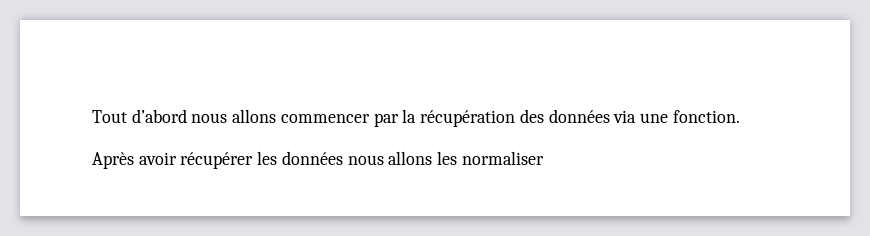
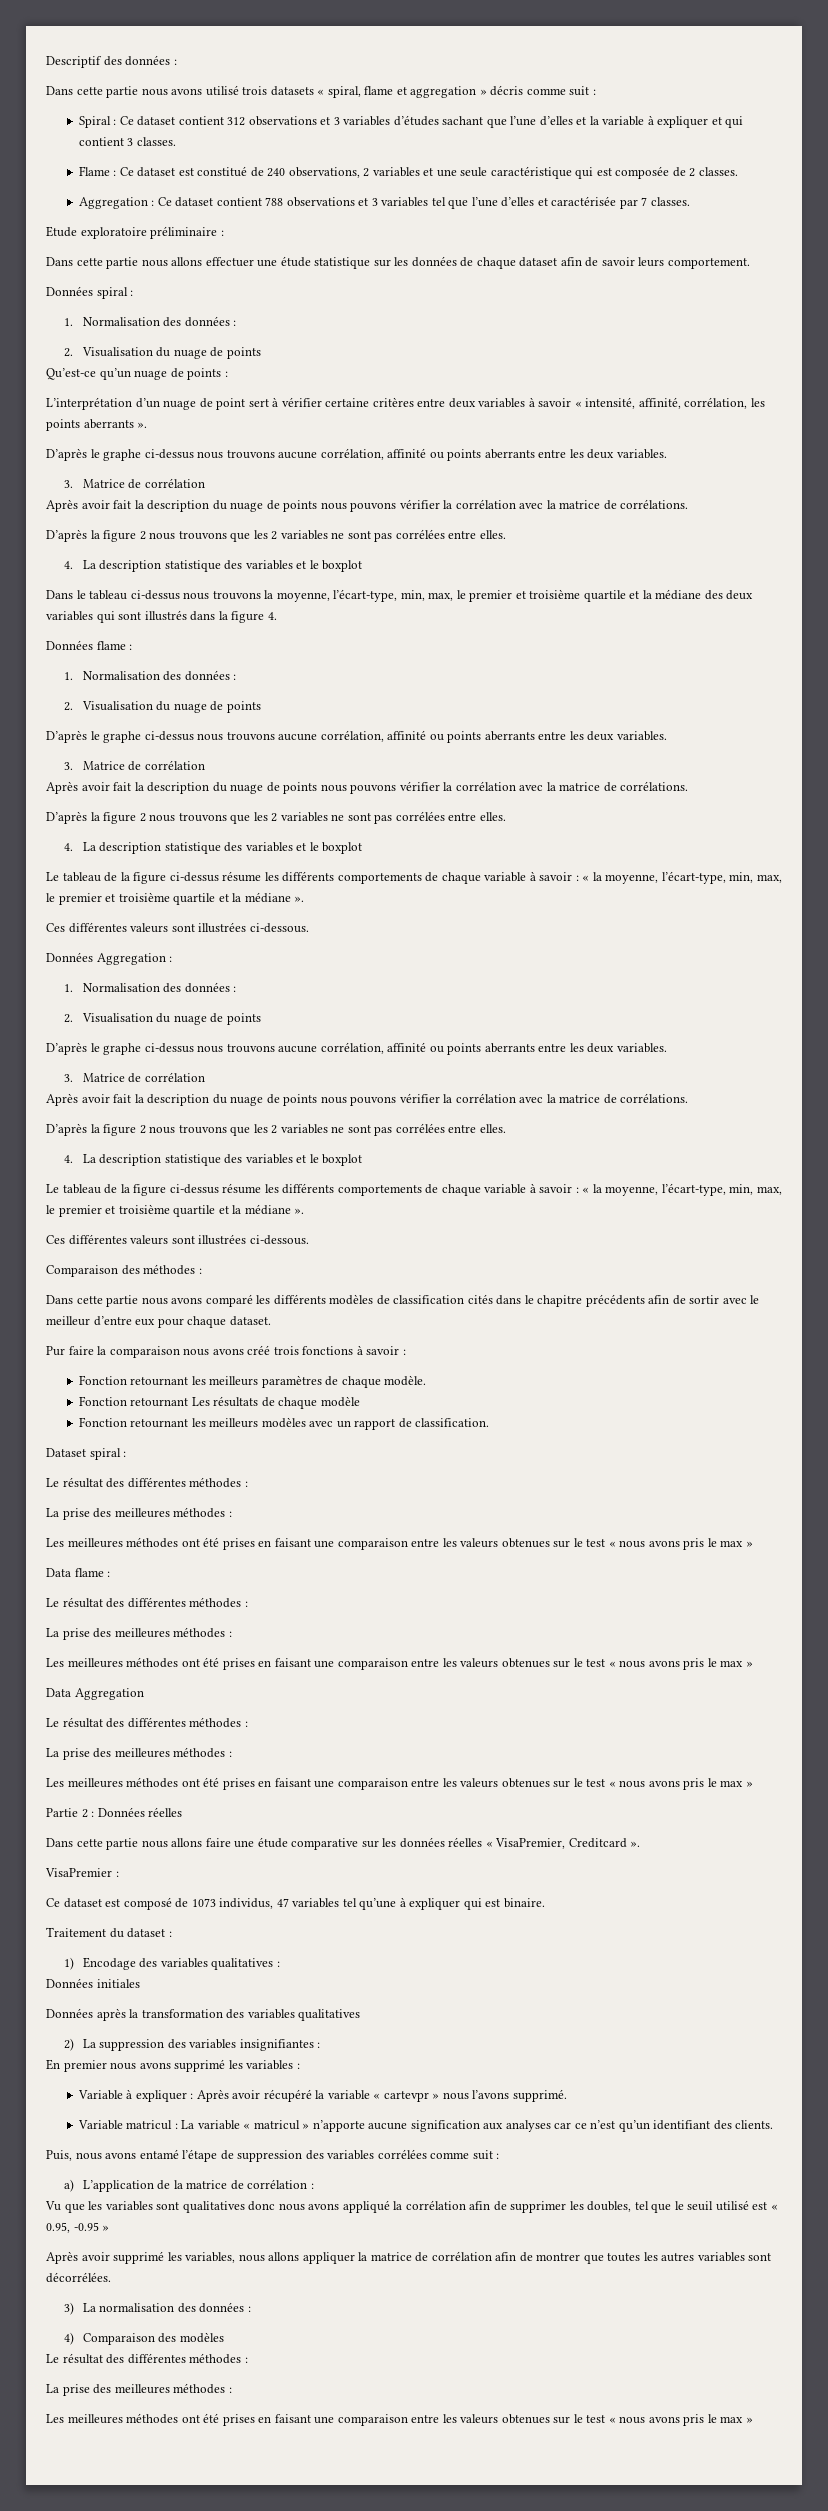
- Tout d’abord nous allons commencer par la récupération des données via une fonction.
- Après avoir récupérer les données nous allons les normaliser
+ Descriptif des données :
+ Dans cette partie nous avons utilisé trois datasets « spiral, flame et aggregation » décris comme suit :
+ Spiral : Ce dataset contient 312 observations et 3 variables d’études sachant que l’une d’elles et la variable à expliquer et qui contient 3 classes.
+ Flame : Ce dataset est constitué de 240 observations, 2 variables et une seule caractéristique qui est composée de 2 classes.
+ Aggregation : Ce dataset contient 788 observations et 3 variables tel que l’une d’elles et caractérisée par 7 classes.
+ Etude exploratoire préliminaire :
+ Dans cette partie nous allons effectuer une étude statistique sur les données de chaque dataset afin de savoir leurs comportement.
+ Données spiral :
+ 1. Normalisation des données :
+ 2. Visualisation du nuage de points
+ Qu’est-ce qu’un nuage de points :
+ L’interprétation d’un nuage de point sert à vérifier certaine critères entre deux variables à savoir « intensité, affinité, corrélation, les points aberrants ».
+ D’après le graphe ci-dessus nous trouvons aucune corrélation, affinité ou points aberrants entre les deux variables.
+ 3. Matrice de corrélation
+ Après avoir fait la description du nuage de points nous pouvons vérifier la corrélation avec la matrice de corrélations.
+ D’après la figure 2 nous trouvons que les 2 variables ne sont pas corrélées entre elles.
+ 4. La description statistique des variables et le boxplot
+ Dans le tableau ci-dessus nous trouvons la moyenne, l’écart-type, min, max, le premier et troisième quartile et la médiane des deux variables qui sont illustrés dans la figure 4.
+ Données flame :
+ 1. Normalisation des données :
+ 2. Visualisation du nuage de points
+ D’après le graphe ci-dessus nous trouvons aucune corrélation, affinité ou points aberrants entre les deux variables.
+ 3. Matrice de corrélation
+ Après avoir fait la description du nuage de points nous pouvons vérifier la corrélation avec la matrice de corrélations.
+ D’après la figure 2 nous trouvons que les 2 variables ne sont pas corrélées entre elles.
+ 4. La description statistique des variables et le boxplot
+ Le tableau de la figure ci-dessus résume les différents comportements de chaque variable à savoir : « la moyenne, l’écart-type, min, max, le premier et troisième quartile et la médiane ».
+ Ces différentes valeurs sont illustrées ci-dessous.
+ Données Aggregation :
+ 1. Normalisation des données :
+ 2. Visualisation du nuage de points
+ D’après le graphe ci-dessus nous trouvons aucune corrélation, affinité ou points aberrants entre les deux variables.
+ 3. Matrice de corrélation
+ Après avoir fait la description du nuage de points nous pouvons vérifier la corrélation avec la matrice de corrélations.
+ D’après la figure 2 nous trouvons que les 2 variables ne sont pas corrélées entre elles.
+ 4. La description statistique des variables et le boxplot
+ Le tableau de la figure ci-dessus résume les différents comportements de chaque variable à savoir : « la moyenne, l’écart-type, min, max, le premier et troisième quartile et la médiane ».
+ Ces différentes valeurs sont illustrées ci-dessous.
+ Comparaison des méthodes :
+ Dans cette partie nous avons comparé les différents modèles de classification cités dans le chapitre précédents afin de sortir avec le meilleur d’entre eux pour chaque dataset.
+ Pur faire la comparaison nous avons créé trois fonctions à savoir :
+ Fonction retournant les meilleurs paramètres de chaque modèle.
+ Fonction retournant Les résultats de chaque modèle
+ Fonction retournant les meilleurs modèles avec un rapport de classification.
+ Dataset spiral :
+ Le résultat des différentes méthodes :
+ La prise des meilleures méthodes :
+ Les meilleures méthodes ont été prises en faisant une comparaison entre les valeurs obtenues sur le test « nous avons pris le max »
+ Data flame :
+ Le résultat des différentes méthodes :
+ La prise des meilleures méthodes :
+ Les meilleures méthodes ont été prises en faisant une comparaison entre les valeurs obtenues sur le test « nous avons pris le max »
+ Data Aggregation
+ Le résultat des différentes méthodes :
+ La prise des meilleures méthodes :
+ Les meilleures méthodes ont été prises en faisant une comparaison entre les valeurs obtenues sur le test « nous avons pris le max »
+ Partie 2 : Données réelles
+ Dans cette partie nous allons faire une étude comparative sur les données réelles « VisaPremier, Creditcard ».
+ VisaPremier :
+ Ce dataset est composé de 1073 individus, 47 variables tel qu’une à expliquer qui est binaire.
+ Traitement du dataset :
+ 1) Encodage des variables qualitatives :
+ Données initiales
+ Données après la transformation des variables qualitatives
+ 2) La suppression des variables insignifiantes :
+ En premier nous avons supprimé les variables :
+ Variable à expliquer : Après avoir récupéré la variable « cartevpr » nous l’avons supprimé.
+ Variable matricul : La variable « matricul » n’apporte aucune signification aux analyses car ce n’est qu’un identifiant des clients.
+ Puis, nous avons entamé l’étape de suppression des variables corrélées comme suit :
+ a) L’application de la matrice de corrélation :
+ Vu que les variables sont qualitatives donc nous avons appliqué la corrélation afin de supprimer les doubles, tel que le seuil utilisé est « 0.95, -0.95 »
+ Après avoir supprimé les variables, nous allons appliquer la matrice de corrélation afin de montrer que toutes les autres variables sont décorrélées.
+ 3) La normalisation des données :
+ 4) Comparaison des modèles
+ Le résultat des différentes méthodes :
+ La prise des meilleures méthodes :
+ Les meilleures méthodes ont été prises en faisant une comparaison entre les valeurs obtenues sur le test « nous avons pris le max »

